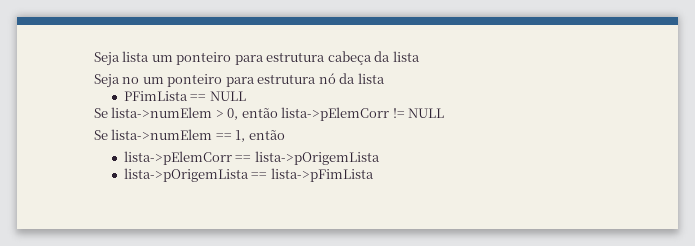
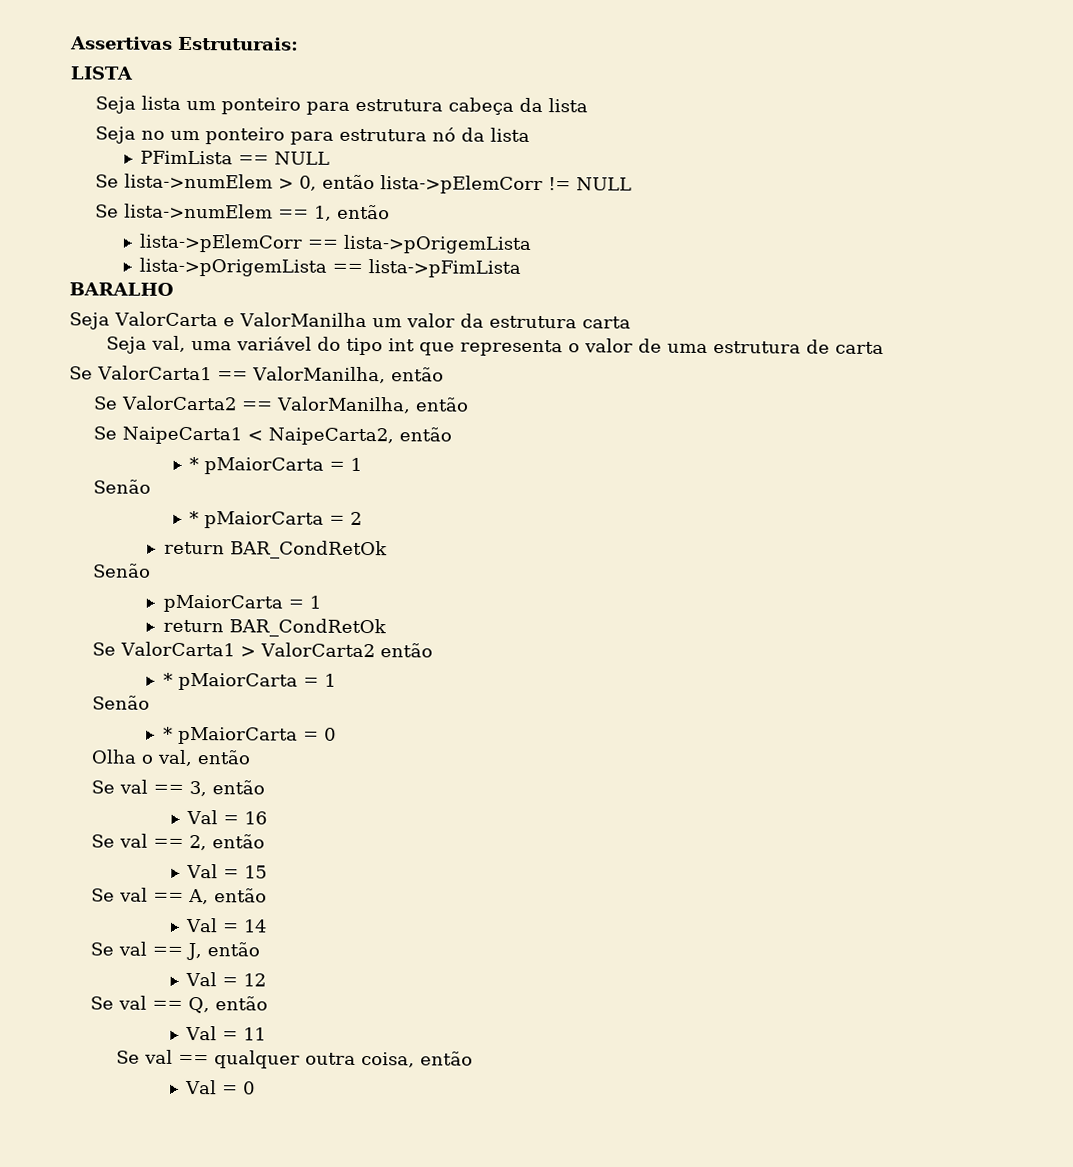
+ Assertivas Estruturais:
+ LISTA
+ BARALHO
+ Seja ValorCarta e ValorManilha um valor da estrutura carta
+ Seja val, uma variável do tipo int que representa o valor de uma estrutura de carta
+ Se ValorCarta1 == ValorManilha, então
+ Se ValorCarta2 == ValorManilha, então
+ Se NaipeCarta1 < NaipeCarta2, então
+ * pMaiorCarta = 1
+ Senão
+ * pMaiorCarta = 2
+ return BAR_CondRetOk
+ Senão
+ pMaiorCarta = 1
+ return BAR_CondRetOk
+ Se ValorCarta1 > ValorCarta2 então
+ * pMaiorCarta = 1
+ Senão
+ * pMaiorCarta = 0
+ Olha o val, então
+ Se val == 3, então
+ Val = 16
+ Se val == 2, então
+ Val = 15
+ Se val == A, então
+ Val = 14
+ Se val == J, então
+ Val = 12
+ Se val == Q, então
+ Val = 11
+ Se val == qualquer outra coisa, então
+ Val = 0

